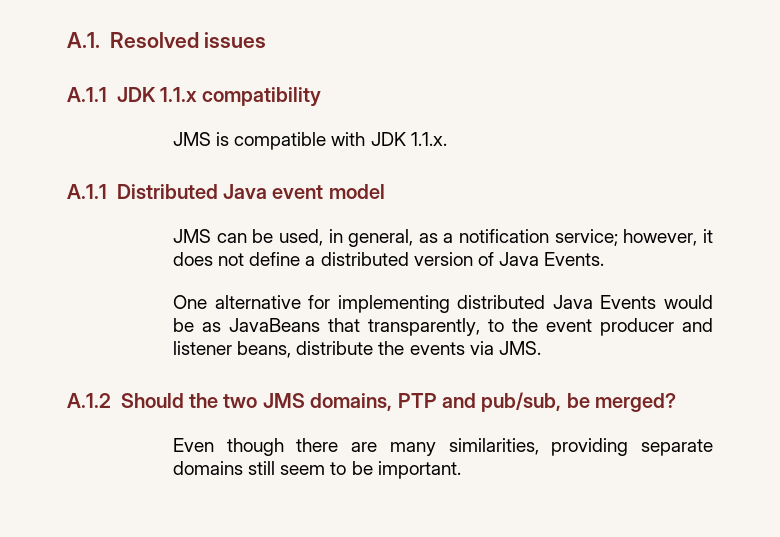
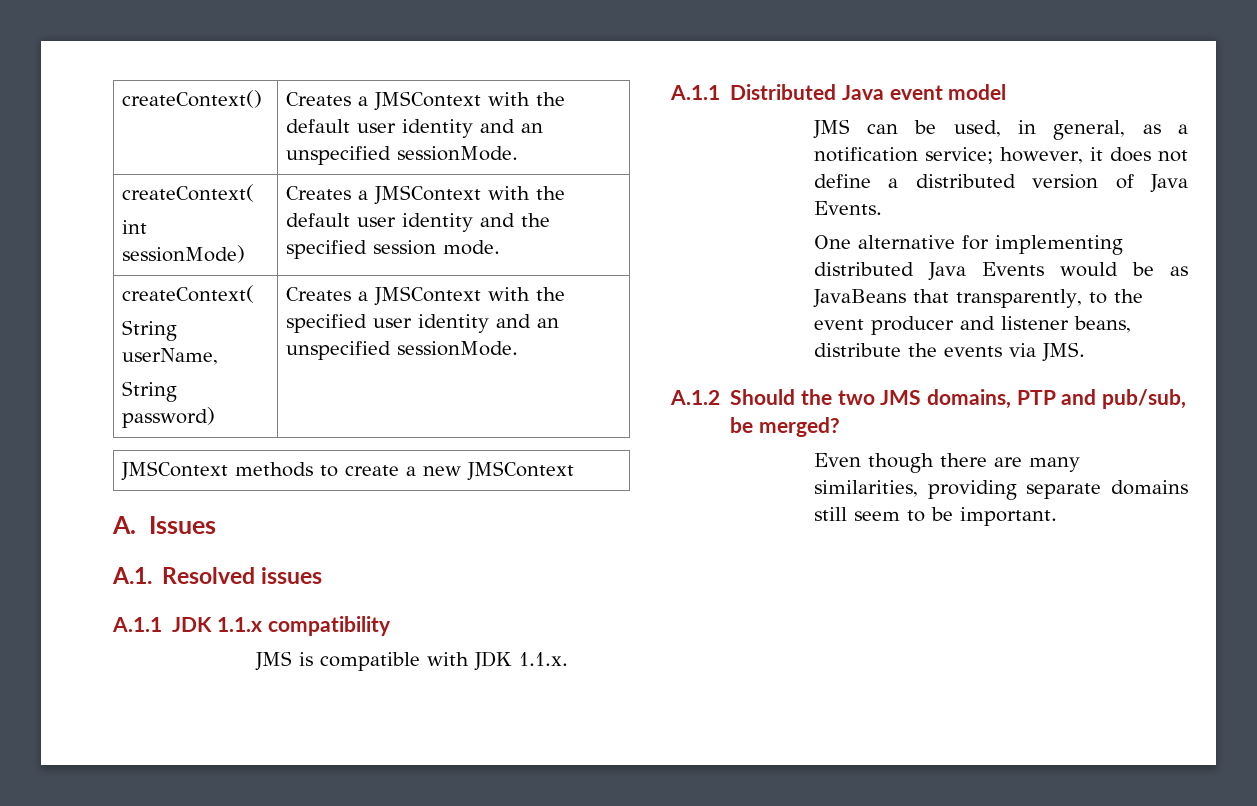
+ createContext() | Creates a JMSContext with the default user identity and an unspecified sessionMode.
+ createContext(
+ int sessionMode) | Creates a JMSContext with the default user identity and the specified session mode.
+ createContext(
+ String userName,
+ String password) | Creates a JMSContext with the specified user identity and an unspecified sessionMode.
+ JMSContext methods to create a new JMSContext
+ A. Issues

